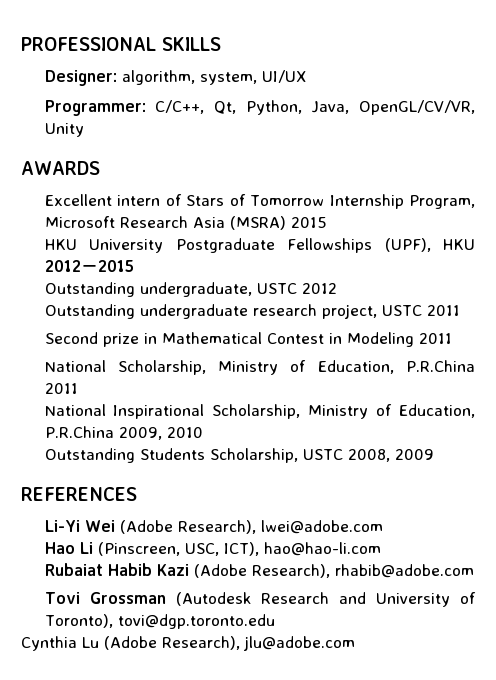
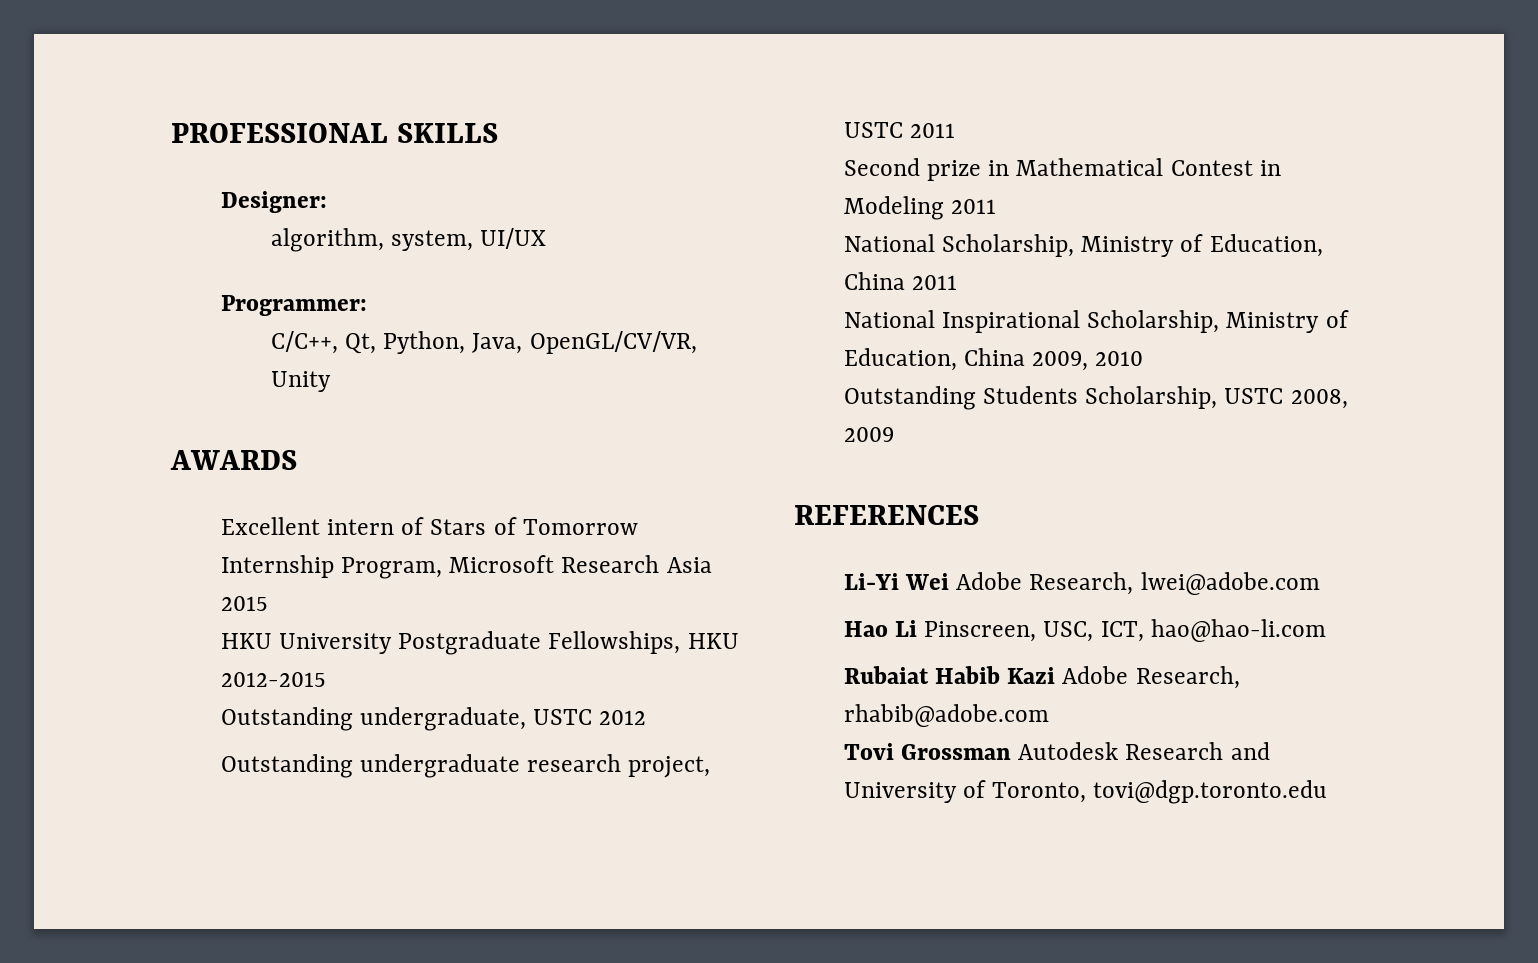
- Designer: algorithm, system, UI/UX
+ Designer:
+ algorithm, system, UI/UX
- Programmer: C/C++, Qt, Python, Java, OpenGL/CV/VR, Unity
+ Programmer:
+ C/C++, Qt, Python, Java, OpenGL/CV/VR, Unity
- Excellent intern of Stars of Tomorrow Internship Program, Microsoft Research Asia (MSRA) 2015
+ Excellent intern of Stars of Tomorrow Internship Program, Microsoft Research Asia 2015
- HKU University Postgraduate Fellowships (UPF), HKU 2012－2015
+ HKU University Postgraduate Fellowships, HKU 2012-2015
- National Scholarship, Ministry of Education, P.R.China 2011
+ National Scholarship, Ministry of Education, China 2011
- National Inspirational Scholarship, Ministry of Education, P.R.China 2009, 2010
+ National Inspirational Scholarship, Ministry of Education, China 2009, 2010
- Li-Yi Wei (Adobe Research), lwei@adobe.com
+ Li-Yi Wei Adobe Research, lwei@adobe.com
- Hao Li (Pinscreen, USC, ICT), hao@hao-li.com
+ Hao Li Pinscreen, USC, ICT, hao@hao-li.com
- Rubaiat Habib Kazi (Adobe Research), rhabib@adobe.com
+ Rubaiat Habib Kazi Adobe Research, rhabib@adobe.com
- Tovi Grossman (Autodesk Research and University of Toronto), tovi@dgp.toronto.edu
+ Tovi Grossman Autodesk Research and University of Toronto, tovi@dgp.toronto.edu
- Cynthia Lu (Adobe Research), jlu@adobe.com

